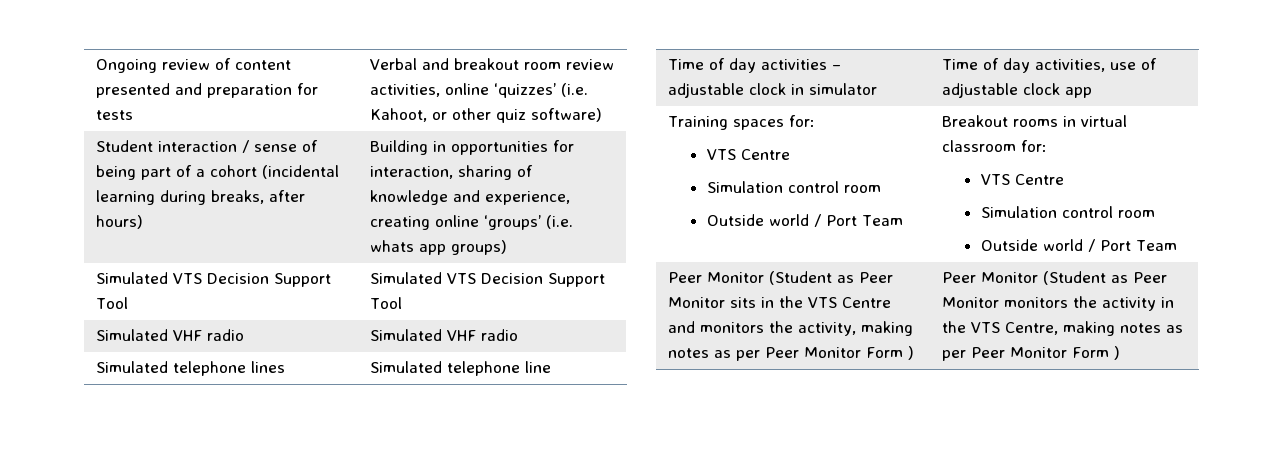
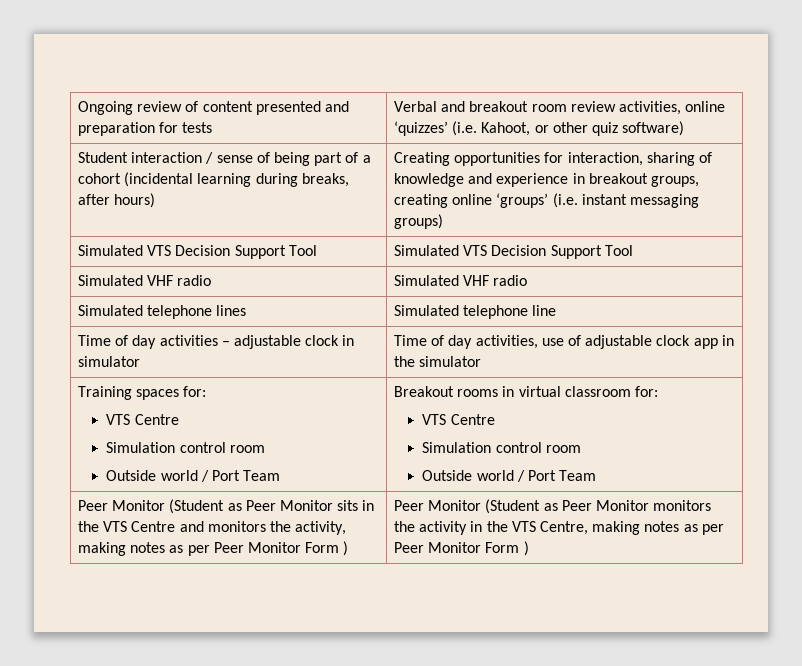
- Student interaction / sense of being part of a cohort (incidental learning during breaks, after hours) | Building in opportunities for interaction, sharing of knowledge and experience, creating online ‘groups’ (i.e. whats app groups)
+ Student interaction / sense of being part of a cohort (incidental learning during breaks, after hours) | Creating opportunities for interaction, sharing of knowledge and experience in breakout groups, creating online ‘groups’ (i.e. instant messaging groups)
- Time of day activities – adjustable clock in simulator | Time of day activities, use of adjustable clock app
+ Time of day activities – adjustable clock in simulator | Time of day activities, use of adjustable clock app in the simulator

